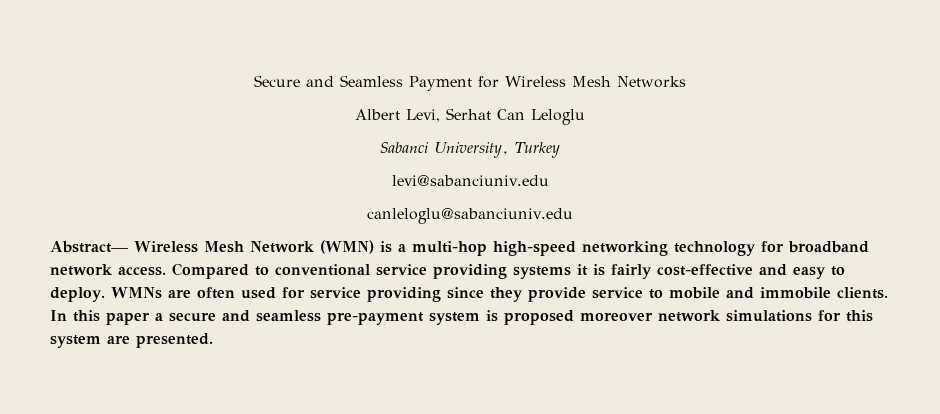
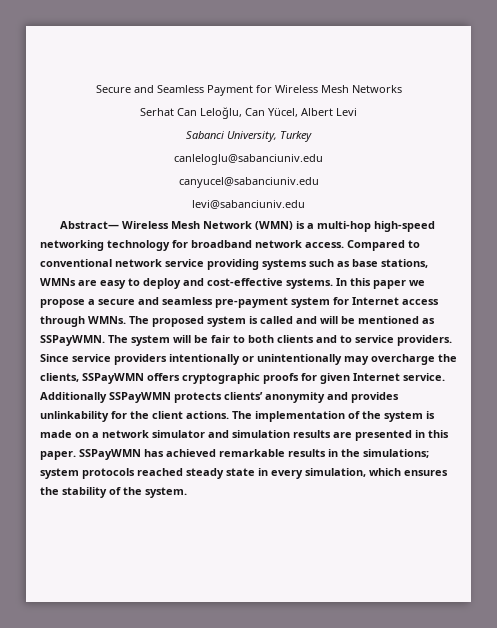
- Albert Levi, Serhat Can Leloglu
+ Serhat Can Leloğlu, Can Yücel, Albert Levi
+ canleloglu@sabanciuniv.edu
+ canyucel@sabanciuniv.edu
- canleloglu@sabanciuniv.edu
- Compared to conventional service providing systems it is fairly cost-effective and easy to deploy. WMNs are often used for service providing since they provide service to mobile and immobile clients.
+ Compared to conventional network service providing systems such as base stations, WMNs are easy to deploy and cost-effective systems.
- In this paper a secure and seamless pre-payment system is proposed moreover network simulations for this system are presented.
+ In this paper we propose a secure and seamless pre-payment system for Internet access through WMNs. The proposed system is called and will be mentioned as SSPayWMN. The system will be fair to both clients and to service providers. Since service providers intentionally or unintentionally may overcharge the clients, SSPayWMN offers cryptographic proofs for given Internet service. Additionally SSPayWMN protects clients’ anonymity and provides unlinkability for the client actions. The implementation of the system is made on a network simulator and simulation results are presented in this paper. SSPayWMN has achieved remarkable results in the simulations; system protocols reached steady state in every simulation, which ensures the stability of the system.

